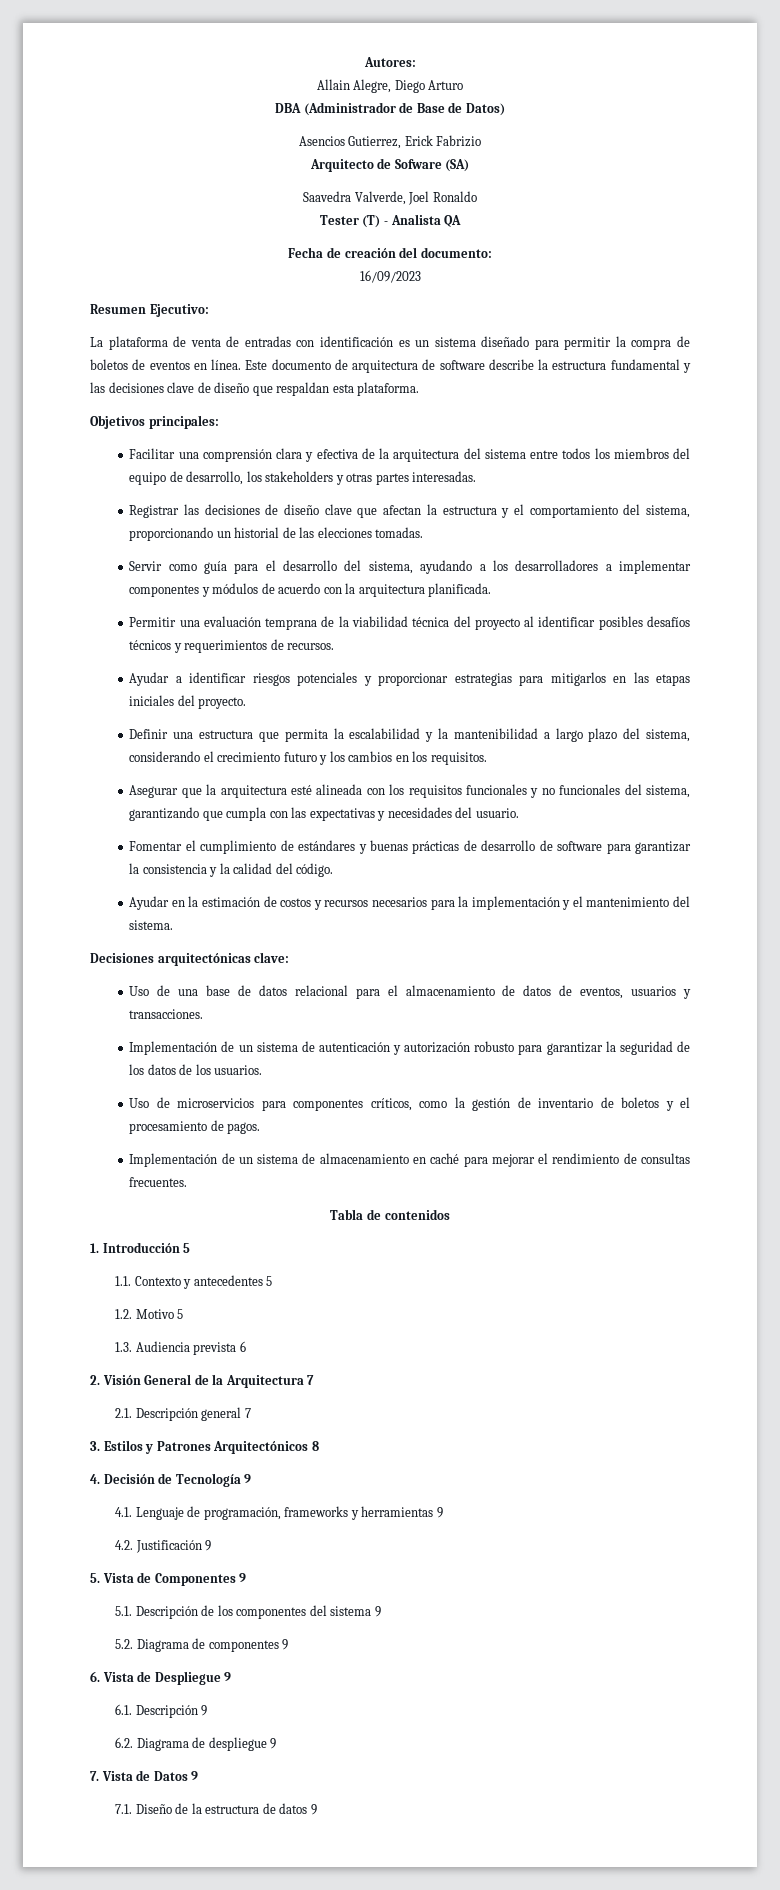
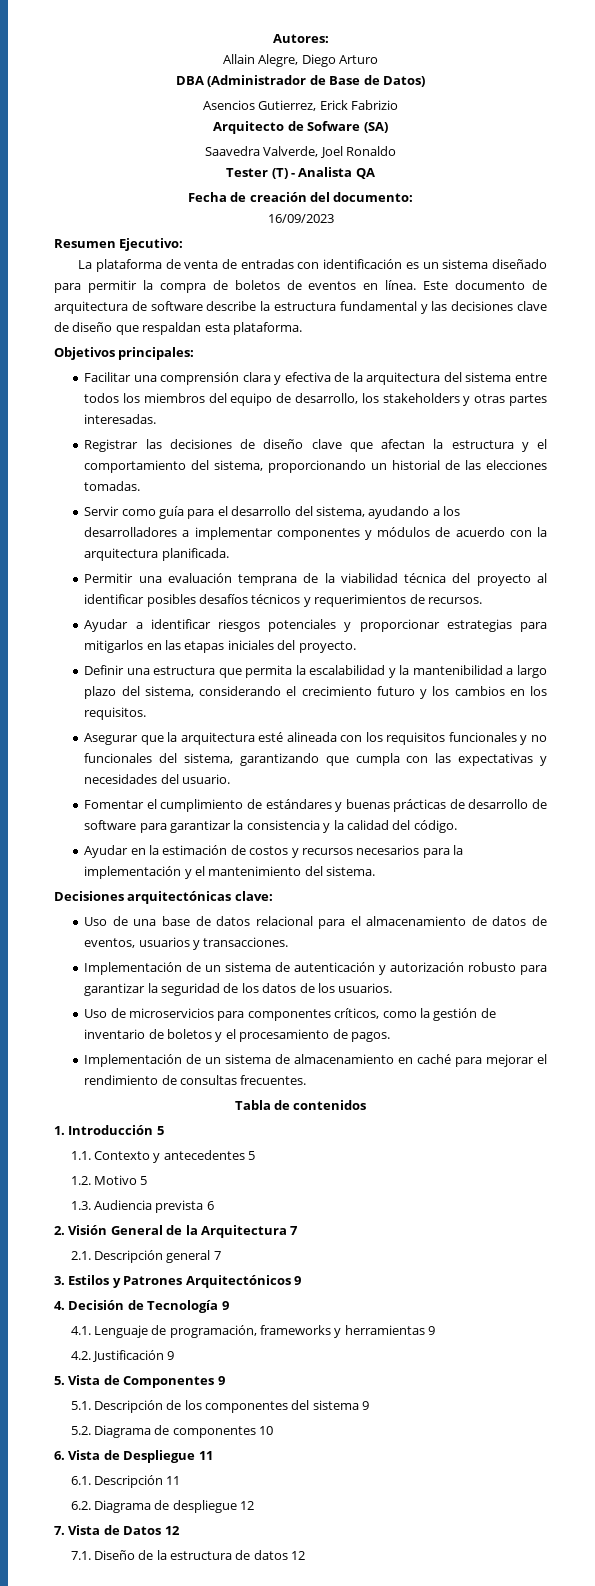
- 3. Estilos y Patrones Arquitectónicos 8
+ 3. Estilos y Patrones Arquitectónicos 9
- 5.2. Diagrama de componentes 9
+ 5.2. Diagrama de componentes 10
- 6. Vista de Despliegue 9
+ 6. Vista de Despliegue 11
- 6.1. Descripción 9
+ 6.1. Descripción 11
- 6.2. Diagrama de despliegue 9
+ 6.2. Diagrama de despliegue 12
- 7. Vista de Datos 9
+ 7. Vista de Datos 12
- 7.1. Diseño de la estructura de datos 9
+ 7.1. Diseño de la estructura de datos 12

